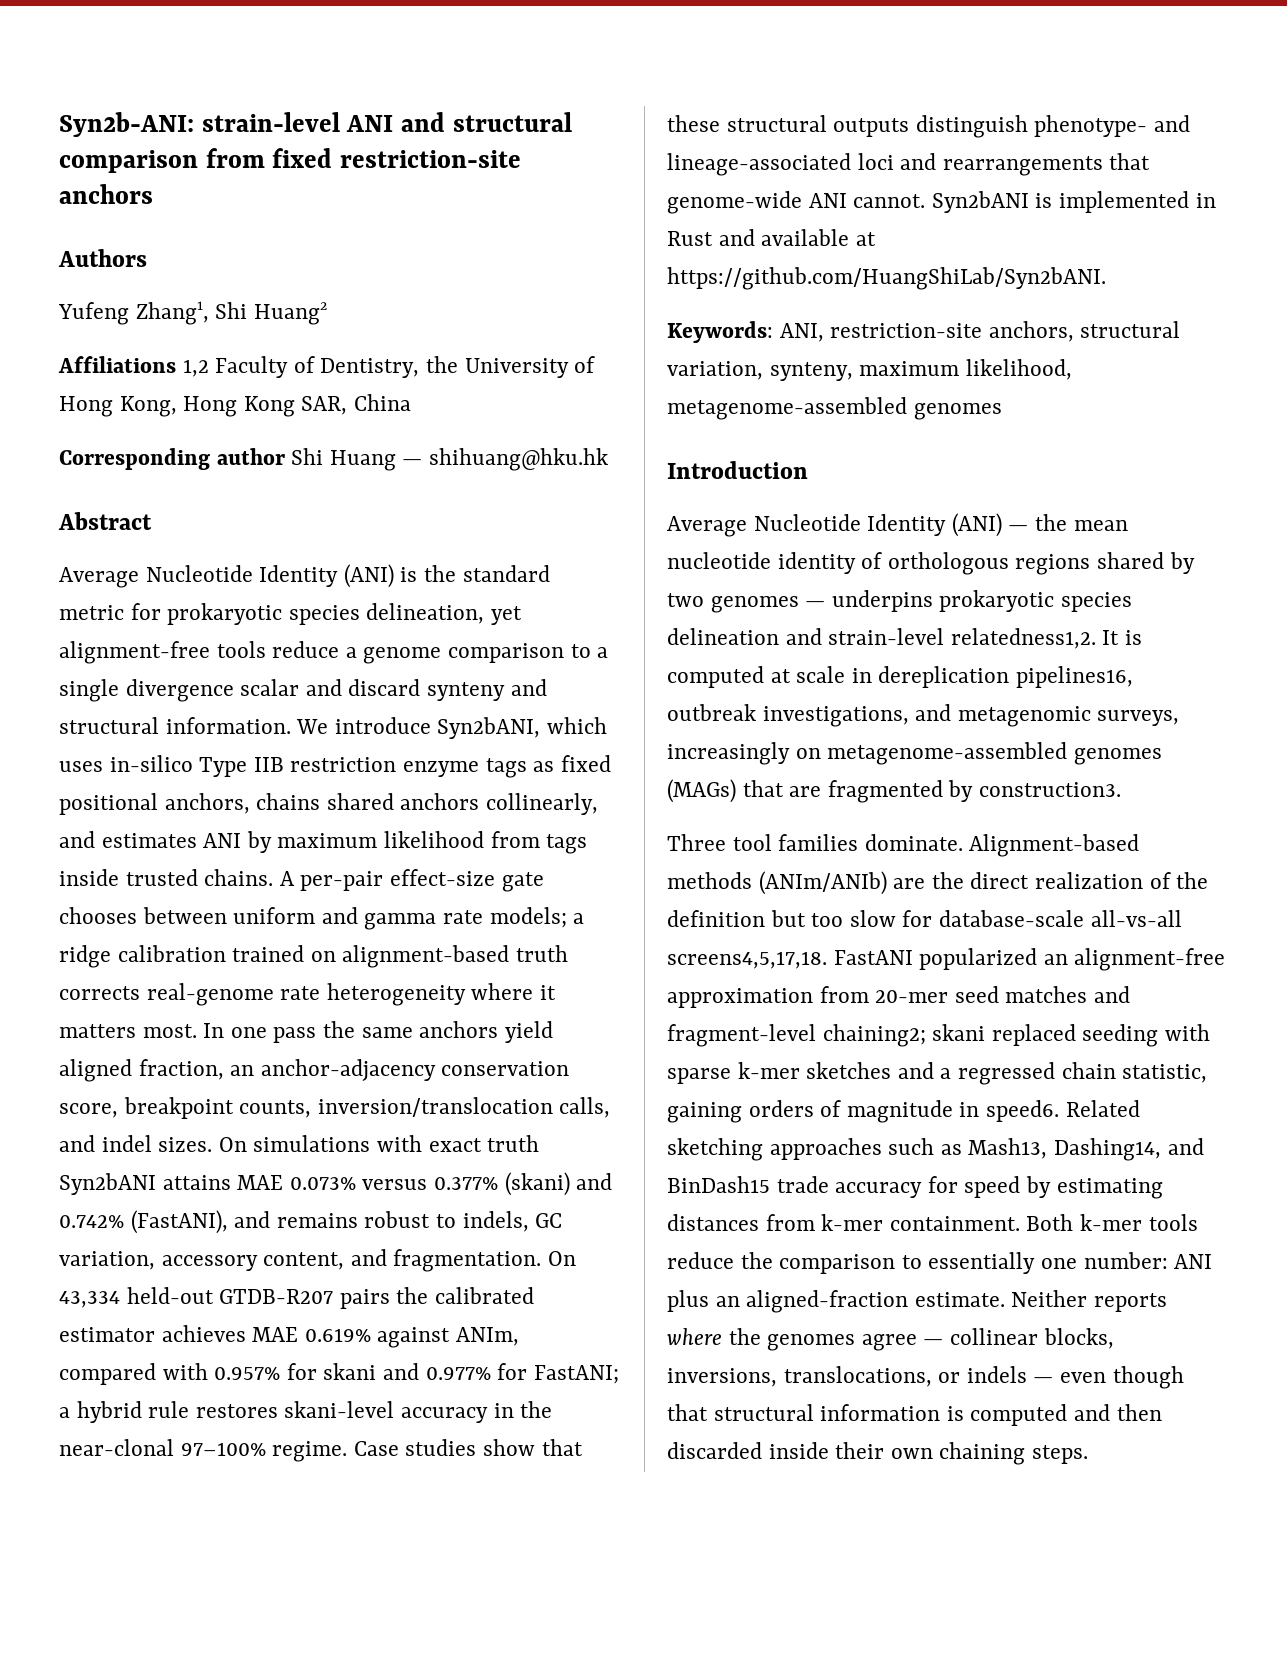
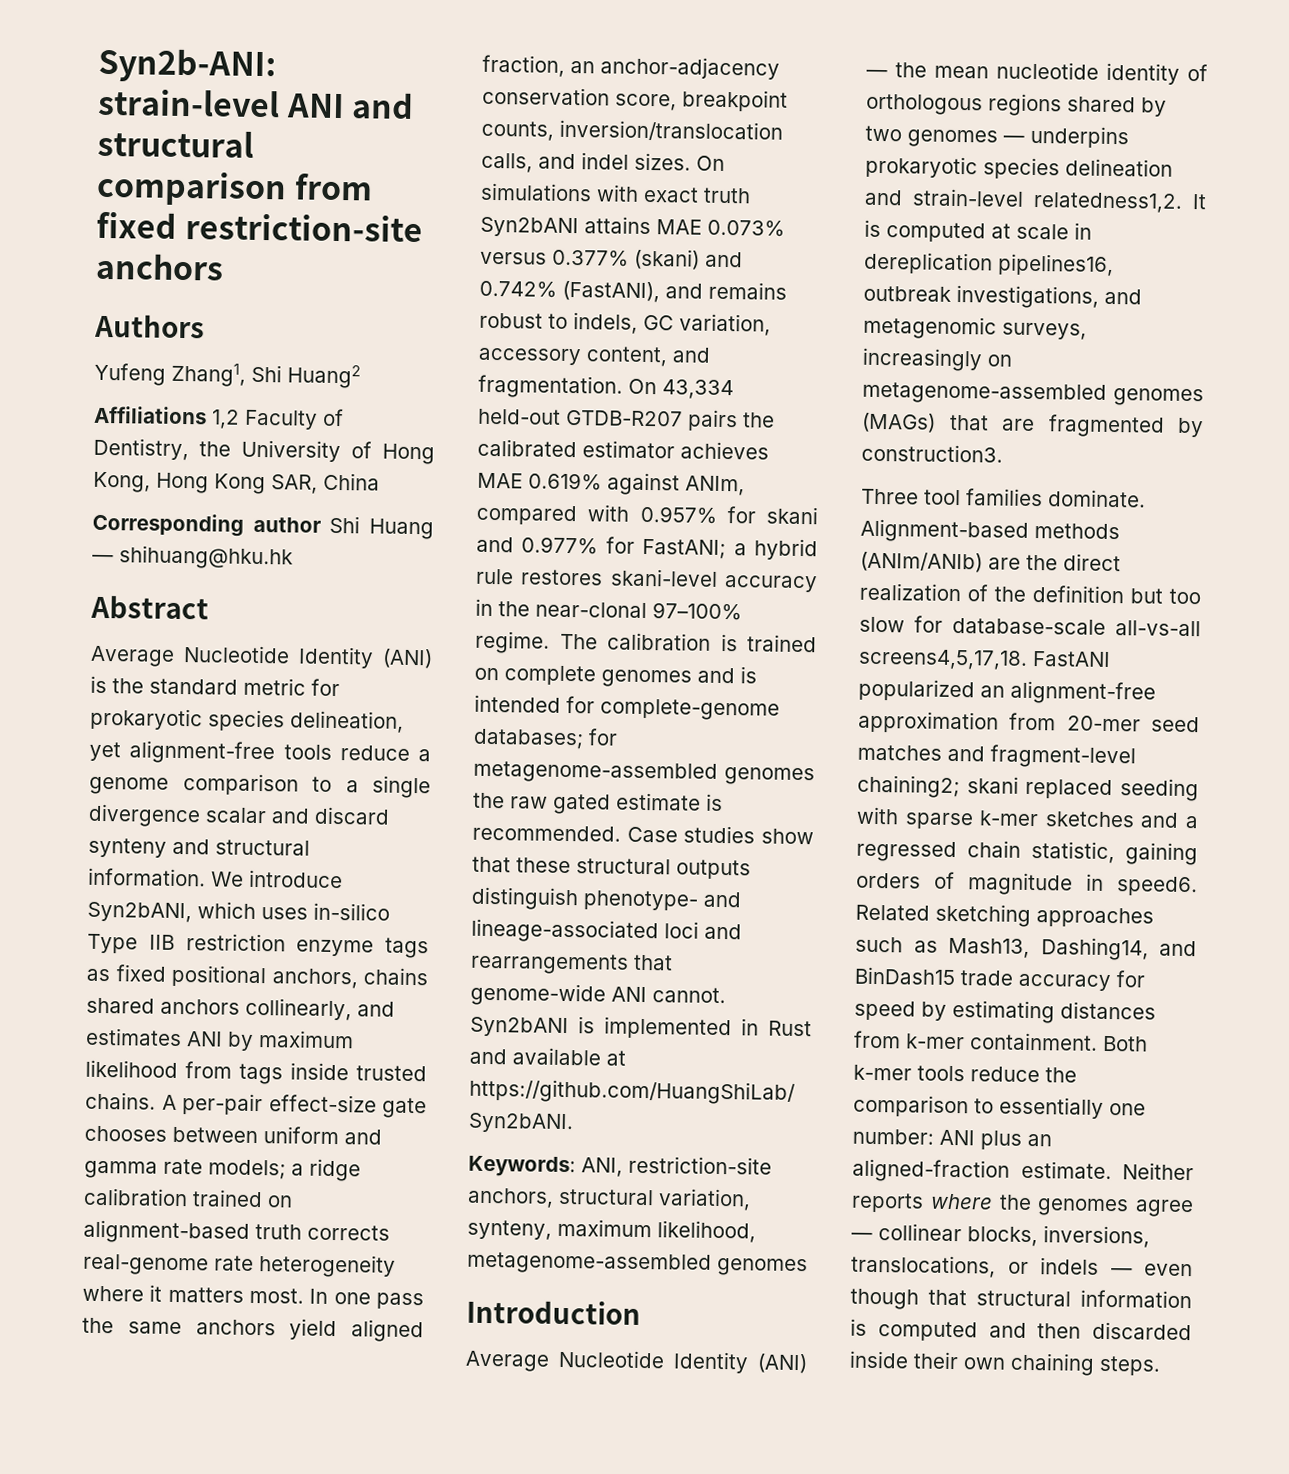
+ The calibration is trained on complete genomes and is intended for complete-genome databases; for metagenome-assembled genomes the raw gated estimate is recommended.

